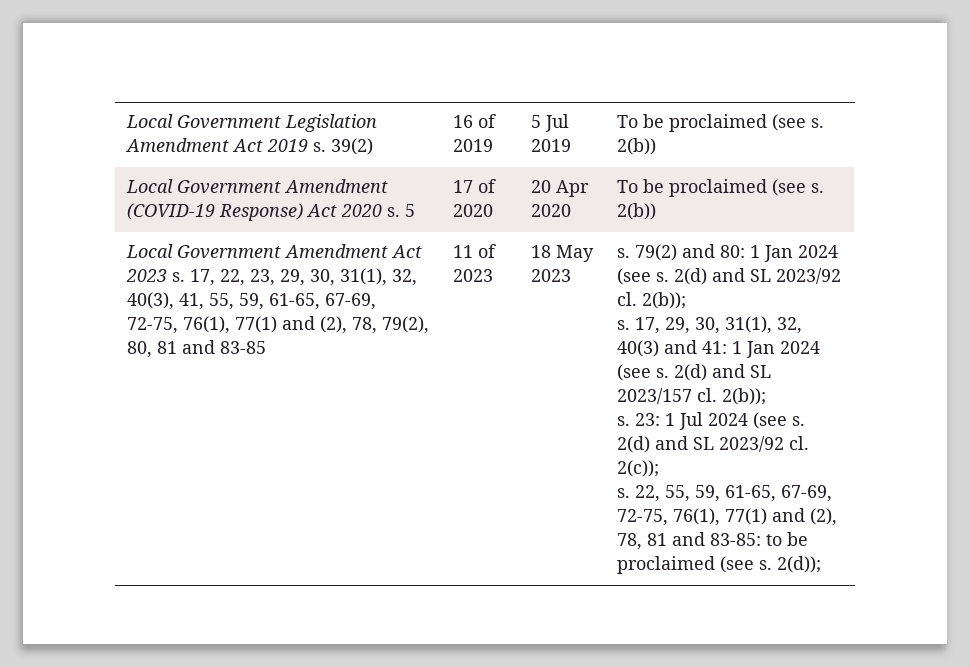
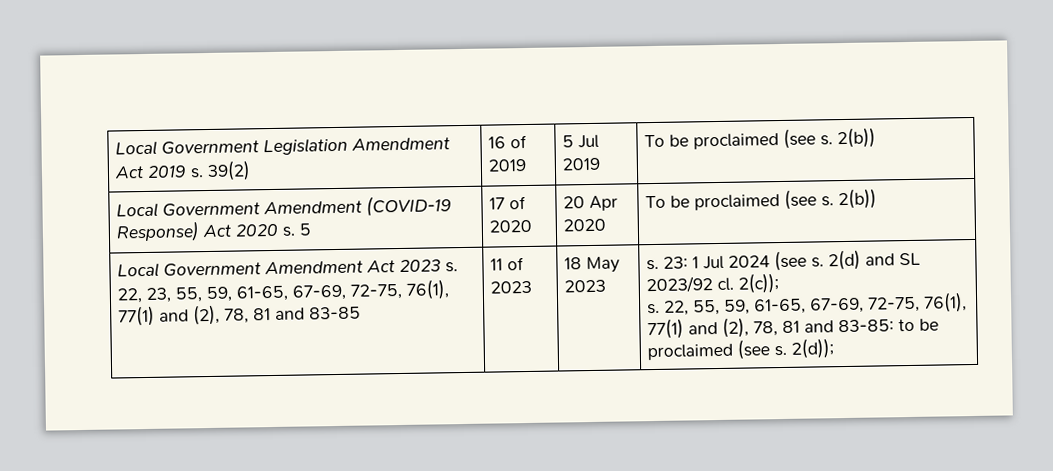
- 17, 22, 23, 29, 30, 31(1), 32, 40(3), 41, 55, 59, 61-65, 67-69, 72-75, 76(1), 77(1) and (2), 78, 79(2), 80, 81 and 83-85
+ 22, 23, 55, 59, 61-65, 67-69, 72-75, 76(1), 77(1) and (2), 78, 81 and 83-85
- 79(2) and 80: 1 Jan 2024 (see s. 2(d) and SL 2023/92 cl. 2(b));
- s. 17, 29, 30, 31(1), 32, 40(3) and 41: 1 Jan 2024 (see s. 2(d) and SL 2023/157 cl. 2(b));
- s.

